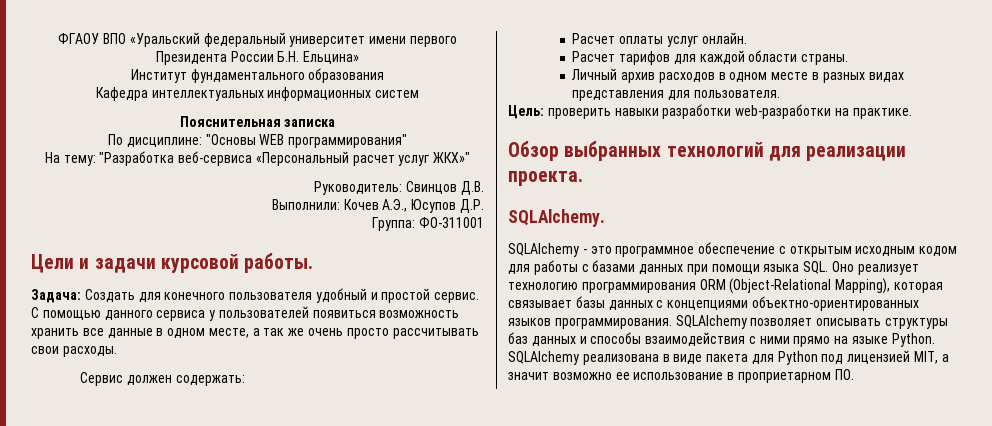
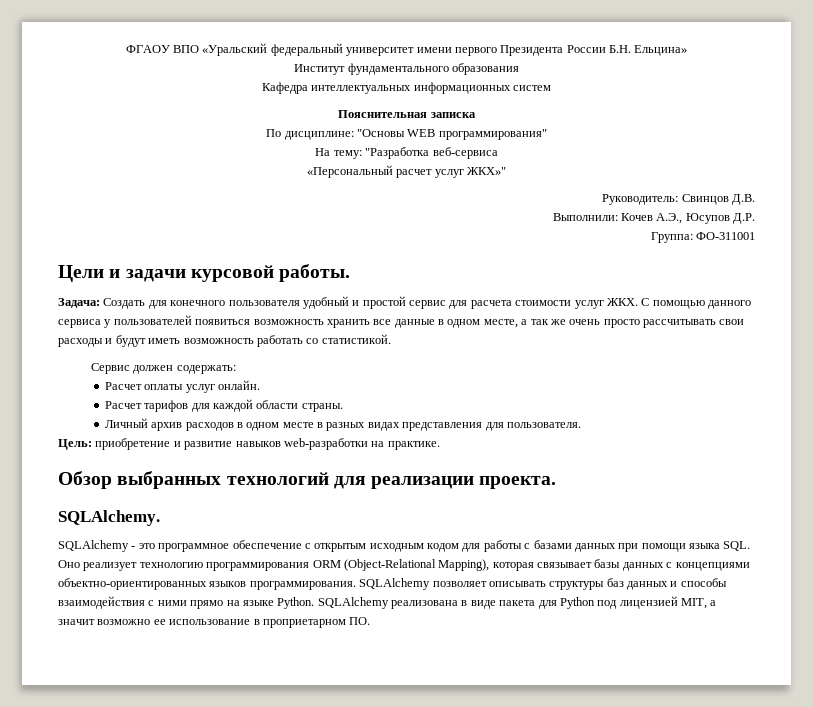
- На тему: "Разработка веб-сервиса «Персональный расчет услуг ЖКХ»"
+ На тему: "Разработка веб-сервиса
+ «Персональный расчет услуг ЖКХ»"
- Задача: Создать для конечного пользователя удобный и простой сервис. С помощью данного сервиса у пользователей появиться возможность хранить все данные в одном месте, а так же очень просто рассчитывать свои расходы.
+ Задача: Создать для конечного пользователя удобный и простой сервис для расчета стоимости услуг ЖКХ. С помощью данного сервиса у пользователей появиться возможность хранить все данные в одном месте, а так же очень просто рассчитывать свои расходы и будут иметь возможность работать со статистикой.
- Цель: проверить навыки разработки web-разработки на практике.
+ Цель: приобретение и развитие навыков web-разработки на практике.

